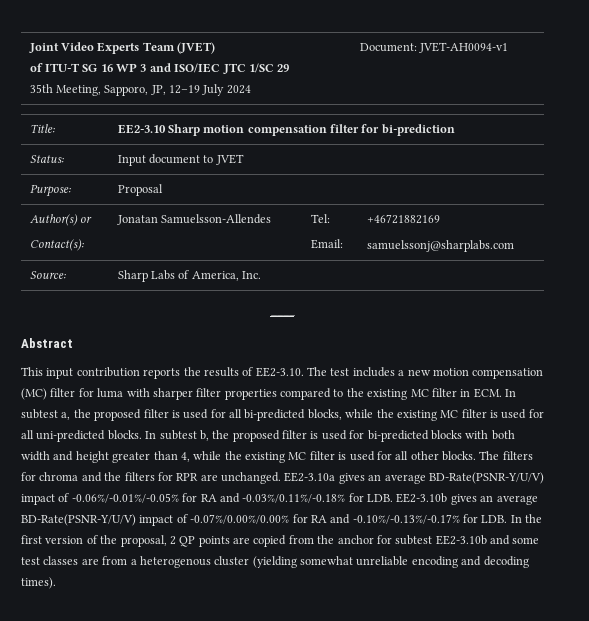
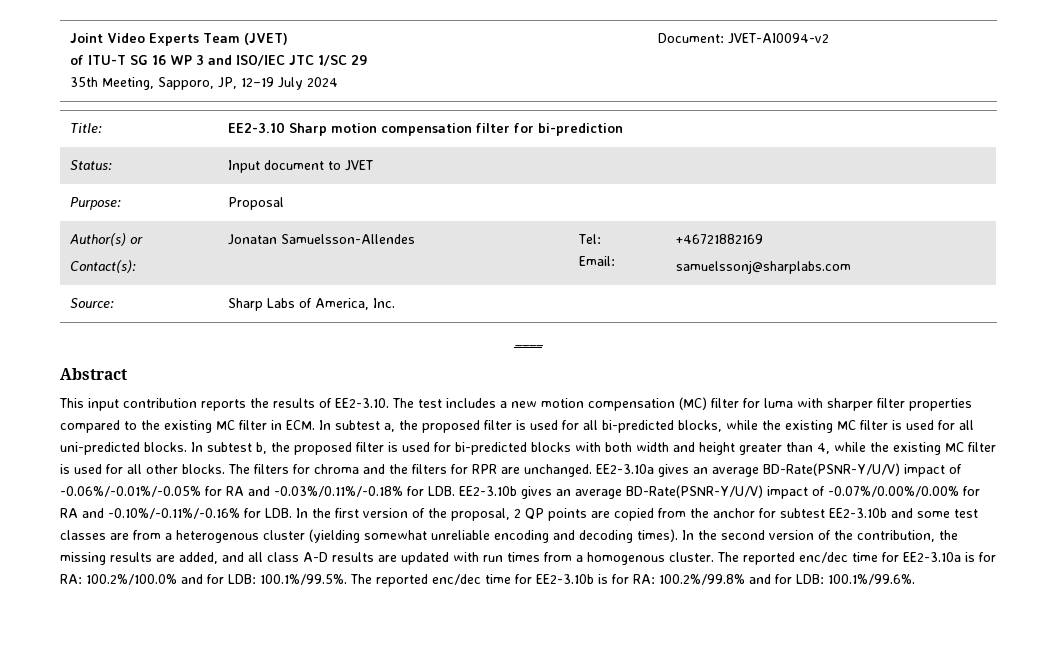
  Joint Video Experts Team (JVET)
  of ITU-T SG 16 WP 3 and ISO/IEC JTC 1/SC 29
- 35th Meeting, Sapporo, JP, 12–19 July 2024 | Document: JVET-AH0094-v1
+ 35th Meeting, Sapporo, JP, 12–19 July 2024 | Document: JVET-AI0094-v2
- EE2-3.10a gives an average BD-Rate(PSNR-Y/U/V) impact of -0.06%/-0.01%/-0.05% for RA and -0.03%/0.11%/-0.18% for LDB. EE2-3.10b gives an average BD-Rate(PSNR-Y/U/V) impact of -0.07%/0.00%/0.00% for RA and -0.10%/-0.13%/-0.17% for LDB. In the first version of the proposal, 2 QP points are copied from the anchor for subtest EE2-3.10b and some test classes are from a heterogenous cluster (yielding somewhat unreliable encoding and decoding times).
+ EE2-3.10a gives an average BD-Rate(PSNR-Y/U/V) impact of -0.06%/-0.01%/-0.05% for RA and -0.03%/0.11%/-0.18% for LDB. EE2-3.10b gives an average BD-Rate(PSNR-Y/U/V) impact of -0.07%/0.00%/0.00% for RA and -0.10%/-0.11%/-0.16% for LDB. In the first version of the proposal, 2 QP points are copied from the anchor for subtest EE2-3.10b and some test classes are from a heterogenous cluster (yielding somewhat unreliable encoding and decoding times).
+ In the second version of the contribution, the missing results are added, and all class A-D results are updated with run times from a homogenous cluster. The reported enc/dec time for EE2-3.10a is for RA: 100.2%/100.0% and for LDB: 100.1%/99.5%. The reported enc/dec time for EE2-3.10b is for RA: 100.2%/99.8% and for LDB: 100.1%/99.6%.

